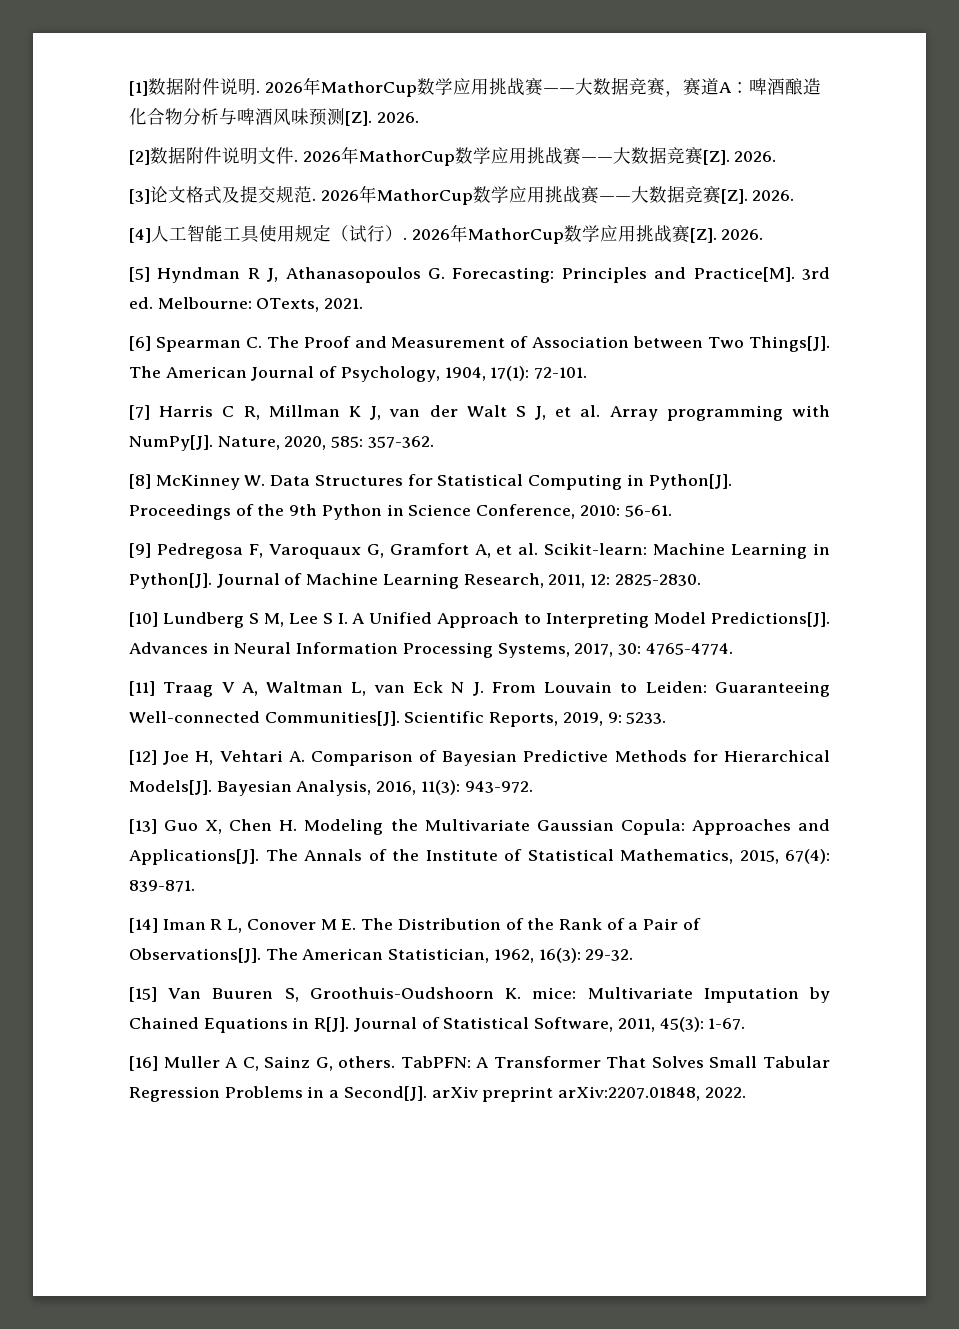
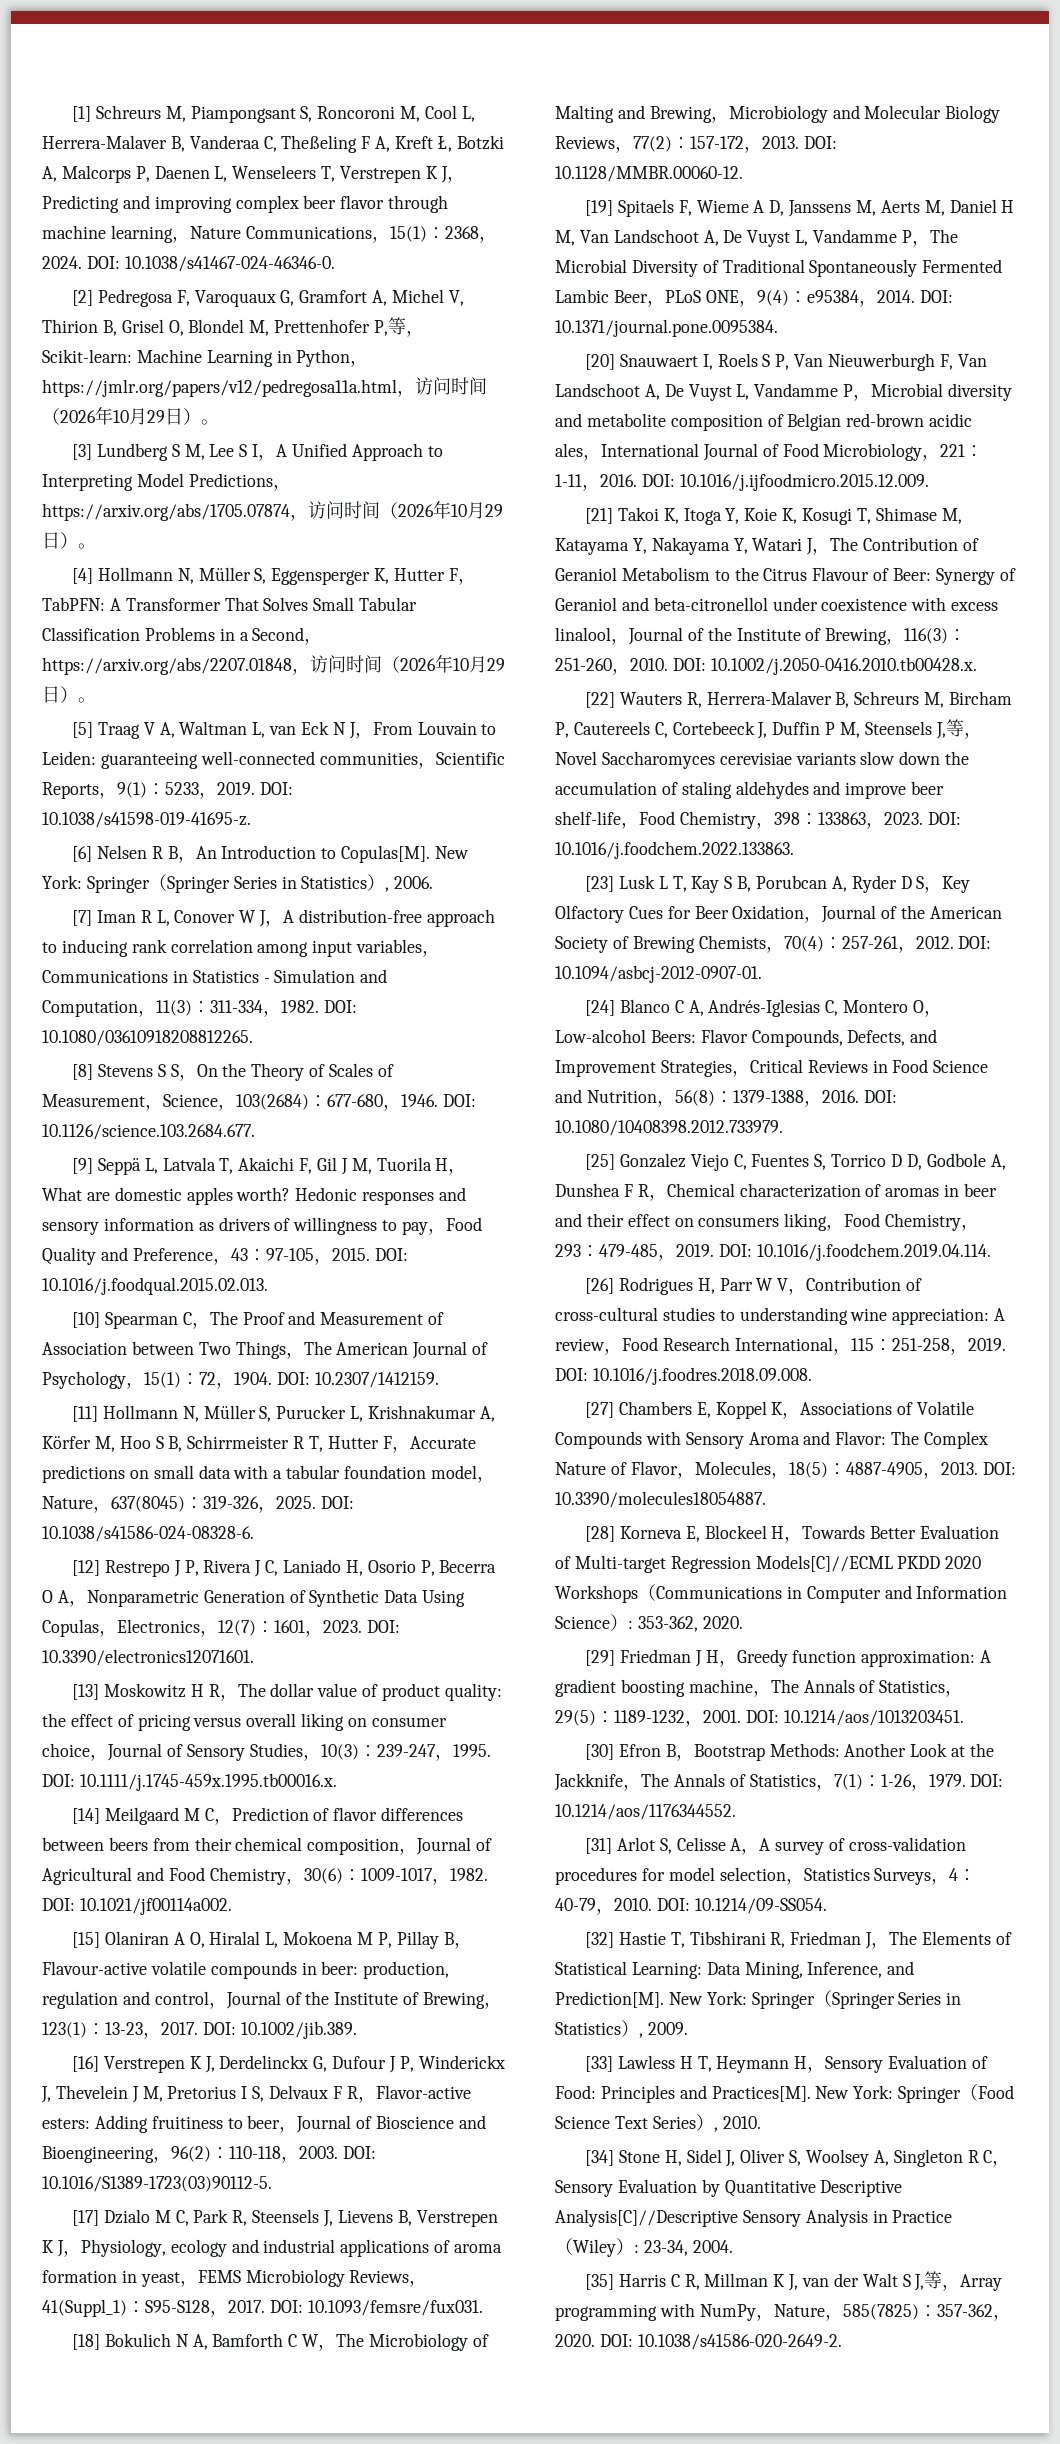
- [1]数据附件说明. 2026年MathorCup数学应用挑战赛——大数据竞赛，赛道A：啤酒酿造化合物分析与啤酒风味预测[Z]. 2026.
- [2]数据附件说明文件. 2026年MathorCup数学应用挑战赛——大数据竞赛[Z]. 2026.
- [3]论文格式及提交规范. 2026年MathorCup数学应用挑战赛——大数据竞赛[Z]. 2026.
- [4]人工智能工具使用规定（试行）. 2026年MathorCup数学应用挑战赛[Z]. 2026.
- [5] Hyndman R J, Athanasopoulos G. Forecasting: Principles and Practice[M]. 3rd ed. Melbourne: OTexts, 2021.
- [6] Spearman C. The Proof and Measurement of Association between Two Things[J]. The American Journal of Psychology, 1904, 17(1): 72-101.
- [7] Harris C R, Millman K J, van der Walt S J, et al. Array programming with NumPy[J]. Nature, 2020, 585: 357-362.
- [8] McKinney W. Data Structures for Statistical Computing in Python[J]. Proceedings of the 9th Python in Science Conference, 2010: 56-61.
- [9] Pedregosa F, Varoquaux G, Gramfort A, et al. Scikit-learn: Machine Learning in Python[J]. Journal of Machine Learning Research, 2011, 12: 2825-2830.
- [10] Lundberg S M, Lee S I. A Unified Approach to Interpreting Model Predictions[J]. Advances in Neural Information Processing Systems, 2017, 30: 4765-4774.
- [11] Traag V A, Waltman L, van Eck N J. From Louvain to Leiden: Guaranteeing Well-connected Communities[J]. Scientific Reports, 2019, 9: 5233.
- [12] Joe H, Vehtari A. Comparison of Bayesian Predictive Methods for Hierarchical Models[J]. Bayesian Analysis, 2016, 11(3): 943-972.
- [13] Guo X, Chen H. Modeling the Multivariate Gaussian Copula: Approaches and Applications[J]. The Annals of the Institute of Statistical Mathematics, 2015, 67(4): 839-871.
- [14] Iman R L, Conover M E. The Distribution of the Rank of a Pair of Observations[J]. The American Statistician, 1962, 16(3): 29-32.
- [15] Van Buuren S, Groothuis-Oudshoorn K. mice: Multivariate Imputation by Chained Equations in R[J]. Journal of Statistical Software, 2011, 45(3): 1-67.
- [16] Muller A C, Sainz G, others. TabPFN: A Transformer That Solves Small Tabular Regression Problems in a Second[J]. arXiv preprint arXiv:2207.01848, 2022.
+ [1] Schreurs M, Piampongsant S, Roncoroni M, Cool L, Herrera-Malaver B, Vanderaa C, Theßeling F A, Kreft Ł, Botzki A, Malcorps P, Daenen L, Wenseleers T, Verstrepen K J，Predicting and improving complex beer flavor through machine learning，Nature Communications，15(1)：2368，2024. DOI: 10.1038/s41467-024-46346-0.
+ [2] Pedregosa F, Varoquaux G, Gramfort A, Michel V, Thirion B, Grisel O, Blondel M, Prettenhofer P,等，Scikit-learn: Machine Learning in Python，https://jmlr.org/papers/v12/pedregosa11a.html，访问时间（2026年10月29日）。
+ [3] Lundberg S M, Lee S I，A Unified Approach to Interpreting Model Predictions，https://arxiv.org/abs/1705.07874，访问时间（2026年10月29日）。
+ [4] Hollmann N, Müller S, Eggensperger K, Hutter F，TabPFN: A Transformer That Solves Small Tabular Classification Problems in a Second，https://arxiv.org/abs/2207.01848，访问时间（2026年10月29日）。
+ [5] Traag V A, Waltman L, van Eck N J，From Louvain to Leiden: guaranteeing well-connected communities，Scientific Reports，9(1)：5233，2019. DOI: 10.1038/s41598-019-41695-z.
+ [6] Nelsen R B，An Introduction to Copulas[M]. New York: Springer（Springer Series in Statistics）, 2006.
+ [7] Iman R L, Conover W J，A distribution-free approach to inducing rank correlation among input variables，Communications in Statistics - Simulation and Computation，11(3)：311-334，1982. DOI: 10.1080/03610918208812265.
+ [8] Stevens S S，On the Theory of Scales of Measurement，Science，103(2684)：677-680，1946. DOI: 10.1126/science.103.2684.677.
+ [9] Seppä L, Latvala T, Akaichi F, Gil J M, Tuorila H，What are domestic apples worth? Hedonic responses and sensory information as drivers of willingness to pay，Food Quality and Preference，43：97-105，2015. DOI: 10.1016/j.foodqual.2015.02.013.
+ [10] Spearman C，The Proof and Measurement of Association between Two Things，The American Journal of Psychology，15(1)：72，1904. DOI: 10.2307/1412159.
+ [11] Hollmann N, Müller S, Purucker L, Krishnakumar A, Körfer M, Hoo S B, Schirrmeister R T, Hutter F，Accurate predictions on small data with a tabular foundation model，Nature，637(8045)：319-326，2025. DOI: 10.1038/s41586-024-08328-6.
+ [12] Restrepo J P, Rivera J C, Laniado H, Osorio P, Becerra O A，Nonparametric Generation of Synthetic Data Using Copulas，Electronics，12(7)：1601，2023. DOI: 10.3390/electronics12071601.
+ [13] Moskowitz H R，The dollar value of product quality: the effect of pricing versus overall liking on consumer choice，Journal of Sensory Studies，10(3)：239-247，1995. DOI: 10.1111/j.1745-459x.1995.tb00016.x.
+ [14] Meilgaard M C，Prediction of flavor differences between beers from their chemical composition，Journal of Agricultural and Food Chemistry，30(6)：1009-1017，1982. DOI: 10.1021/jf00114a002.
+ [15] Olaniran A O, Hiralal L, Mokoena M P, Pillay B，Flavour-active volatile compounds in beer: production, regulation and control，Journal of the Institute of Brewing，123(1)：13-23，2017. DOI: 10.1002/jib.389.
+ [16] Verstrepen K J, Derdelinckx G, Dufour J P, Winderickx J, Thevelein J M, Pretorius I S, Delvaux F R，Flavor-active esters: Adding fruitiness to beer，Journal of Bioscience and Bioengineering，96(2)：110-118，2003. DOI: 10.1016/S1389-1723(03)90112-5.
+ [17] Dzialo M C, Park R, Steensels J, Lievens B, Verstrepen K J，Physiology, ecology and industrial applications of aroma formation in yeast，FEMS Microbiology Reviews，41(Suppl_1)：S95-S128，2017. DOI: 10.1093/femsre/fux031.
+ [18] Bokulich N A, Bamforth C W，The Microbiology of Malting and Brewing，Microbiology and Molecular Biology Reviews，77(2)：157-172，2013. DOI: 10.1128/MMBR.00060-12.
+ [19] Spitaels F, Wieme A D, Janssens M, Aerts M, Daniel H M, Van Landschoot A, De Vuyst L, Vandamme P，The Microbial Diversity of Traditional Spontaneously Fermented Lambic Beer，PLoS ONE，9(4)：e95384，2014. DOI: 10.1371/journal.pone.0095384.
+ [20] Snauwaert I, Roels S P, Van Nieuwerburgh F, Van Landschoot A, De Vuyst L, Vandamme P，Microbial diversity and metabolite composition of Belgian red-brown acidic ales，International Journal of Food Microbiology，221：1-11，2016. DOI: 10.1016/j.ijfoodmicro.2015.12.009.
+ [21] Takoi K, Itoga Y, Koie K, Kosugi T, Shimase M, Katayama Y, Nakayama Y, Watari J，The Contribution of Geraniol Metabolism to the Citrus Flavour of Beer: Synergy of Geraniol and beta-citronellol under coexistence with excess linalool，Journal of the Institute of Brewing，116(3)：251-260，2010. DOI: 10.1002/j.2050-0416.2010.tb00428.x.
+ [22] Wauters R, Herrera-Malaver B, Schreurs M, Bircham P, Cautereels C, Cortebeeck J, Duffin P M, Steensels J,等，Novel Saccharomyces cerevisiae variants slow down the accumulation of staling aldehydes and improve beer shelf-life，Food Chemistry，398：133863，2023. DOI: 10.1016/j.foodchem.2022.133863.
+ [23] Lusk L T, Kay S B, Porubcan A, Ryder D S，Key Olfactory Cues for Beer Oxidation，Journal of the American Society of Brewing Chemists，70(4)：257-261，2012. DOI: 10.1094/asbcj-2012-0907-01.
+ [24] Blanco C A, Andrés-Iglesias C, Montero O，Low-alcohol Beers: Flavor Compounds, Defects, and Improvement Strategies，Critical Reviews in Food Science and Nutrition，56(8)：1379-1388，2016. DOI: 10.1080/10408398.2012.733979.
+ [25] Gonzalez Viejo C, Fuentes S, Torrico D D, Godbole A, Dunshea F R，Chemical characterization of aromas in beer and their effect on consumers liking，Food Chemistry，293：479-485，2019. DOI: 10.1016/j.foodchem.2019.04.114.
+ [26] Rodrigues H, Parr W V，Contribution of cross-cultural studies to understanding wine appreciation: A review，Food Research International，115：251-258，2019. DOI: 10.1016/j.foodres.2018.09.008.
+ [27] Chambers E, Koppel K，Associations of Volatile Compounds with Sensory Aroma and Flavor: The Complex Nature of Flavor，Molecules，18(5)：4887-4905，2013. DOI: 10.3390/molecules18054887.
+ [28] Korneva E, Blockeel H，Towards Better Evaluation of Multi-target Regression Models[C]//ECML PKDD 2020 Workshops（Communications in Computer and Information Science）: 353-362, 2020.
+ [29] Friedman J H，Greedy function approximation: A gradient boosting machine，The Annals of Statistics，29(5)：1189-1232，2001. DOI: 10.1214/aos/1013203451.
+ [30] Efron B，Bootstrap Methods: Another Look at the Jackknife，The Annals of Statistics，7(1)：1-26，1979. DOI: 10.1214/aos/1176344552.
+ [31] Arlot S, Celisse A，A survey of cross-validation procedures for model selection，Statistics Surveys，4：40-79，2010. DOI: 10.1214/09-SS054.
+ [32] Hastie T, Tibshirani R, Friedman J，The Elements of Statistical Learning: Data Mining, Inference, and Prediction[M]. New York: Springer（Springer Series in Statistics）, 2009.
+ [33] Lawless H T, Heymann H，Sensory Evaluation of Food: Principles and Practices[M]. New York: Springer（Food Science Text Series）, 2010.
+ [34] Stone H, Sidel J, Oliver S, Woolsey A, Singleton R C，Sensory Evaluation by Quantitative Descriptive Analysis[C]//Descriptive Sensory Analysis in Practice（Wiley）: 23-34, 2004.
+ [35] Harris C R, Millman K J, van der Walt S J,等，Array programming with NumPy，Nature，585(7825)：357-362，2020. DOI: 10.1038/s41586-020-2649-2.

